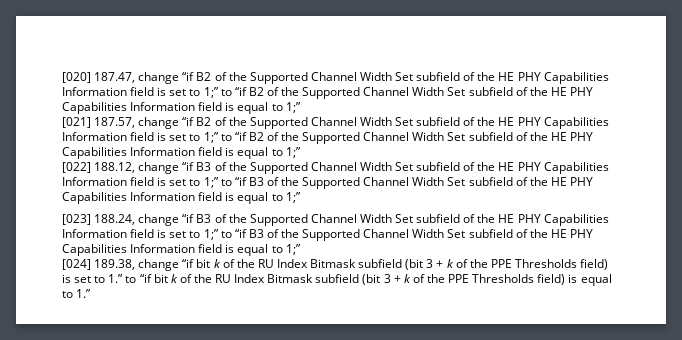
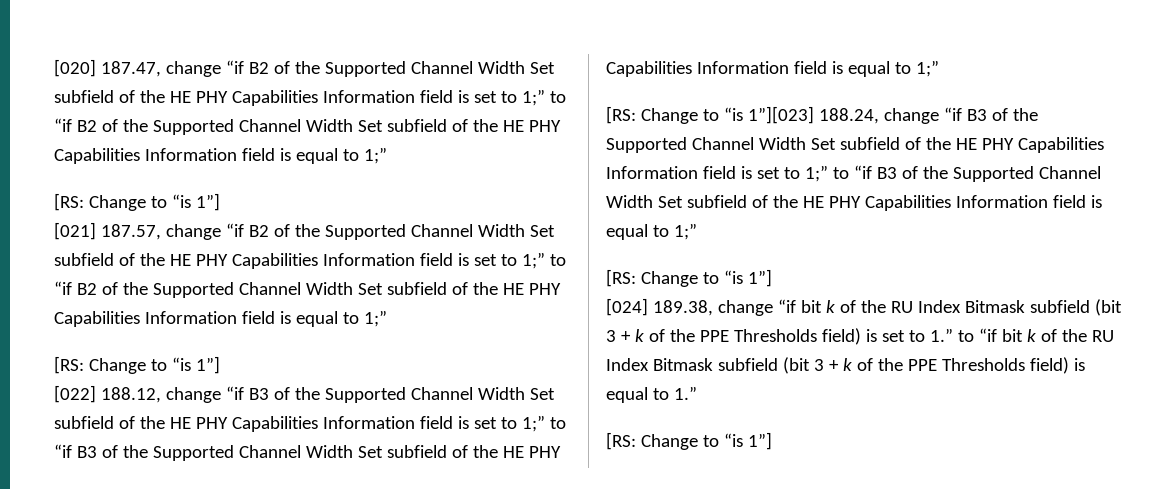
  [020] 187.47, change “if B2 of the Supported Channel Width Set subfield of the HE PHY Capabilities Information field is set to 1;” to “if B2 of the Supported Channel Width Set subfield of the HE PHY Capabilities Information field is equal to 1;”
+ [RS: Change to “is 1”]
  [021] 187.57, change “if B2 of the Supported Channel Width Set subfield of the HE PHY Capabilities Information field is set to 1;” to “if B2 of the Supported Channel Width Set subfield of the HE PHY Capabilities Information field is equal to 1;”
+ [RS: Change to “is 1”]
- [023] 188.24, change “if B3 of the Supported Channel Width Set subfield of the HE PHY Capabilities Information field is set to 1;” to “if B3 of the Supported Channel Width Set subfield of the HE PHY Capabilities Information field is equal to 1;”
+ [RS: Change to “is 1”][023] 188.24, change “if B3 of the Supported Channel Width Set subfield of the HE PHY Capabilities Information field is set to 1;” to “if B3 of the Supported Channel Width Set subfield of the HE PHY Capabilities Information field is equal to 1;”
+ [RS: Change to “is 1”]
  [024] 189.38, change “if bit k of the RU Index Bitmask subfield (bit 3 + k of the PPE Thresholds field) is set to 1.” to “if bit k of the RU Index Bitmask subfield (bit 3 + k of the PPE Thresholds field) is equal to 1.”
+ [RS: Change to “is 1”]

